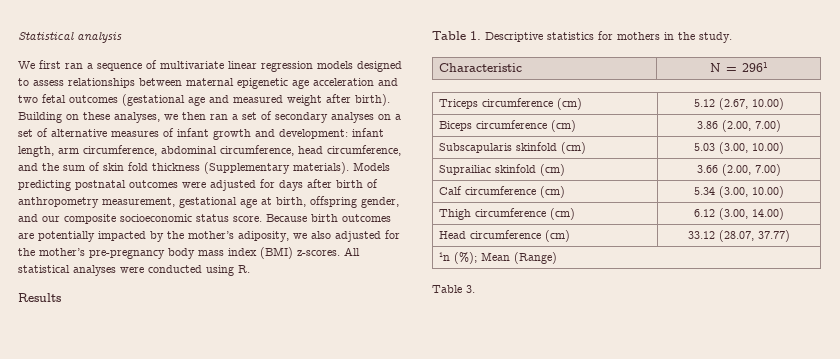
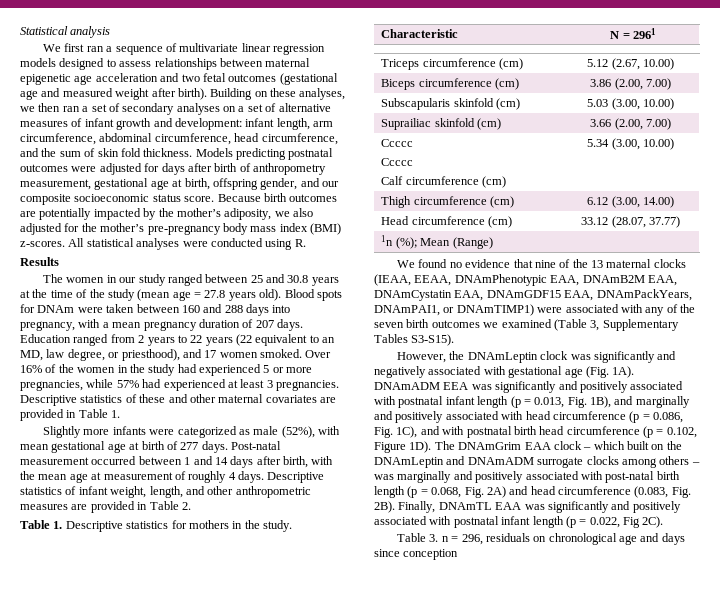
- Building on these analyses, we then ran a set of secondary analyses on a set of alternative measures of infant growth and development: infant length, arm circumference, abdominal circumference, head circumference, and the sum of skin fold thickness (Supplementary materials).
+ Building on these analyses, we then ran a set of secondary analyses on a set of alternative measures of infant growth and development: infant length, arm circumference, abdominal circumference, head circumference, and the sum of skin fold thickness.
+ The women in our study ranged between 25 and 30.8 years at the time of the study (mean age = 27.8 years old). Blood spots for DNAm were taken between 160 and 288 days into pregnancy, with a mean pregnancy duration of 207 days. Education ranged from 2 years to 22 years (22 equivalent to an MD, law degree, or priesthood), and 17 women smoked. Over 16% of the women in the study had experienced 5 or more pregnancies, while 57% had experienced at least 3 pregnancies. Descriptive statistics of these and other maternal covariates are provided in Table 1.
+ Slightly more infants were categorized as male (52%), with mean gestational age at birth of 277 days. Post-natal measurement occurred between 1 and 14 days after birth, with the mean age at measurement of roughly 4 days. Descriptive statistics of infant weight, length, and other anthropometric measures are provided in Table 2.
  Suprailiac skinfold (cm) | 3.66 (2.00, 7.00)
+ Ccccc
+ Ccccc
- Table 3.
+ We found no evidence that nine of the 13 maternal clocks (IEAA, EEAA, DNAmPhenotypic EAA, DNAmB2M EAA, DNAmCystatin EAA, DNAmGDF15 EAA, DNAmPackYears, DNAmPAI1, or DNAmTIMP1) were associated with any of the seven birth outcomes we examined (Table 3, Supplementary Tables S3-S15).
+ However, the DNAmLeptin clock was significantly and negatively associated with gestational age (Fig. 1A). DNAmADM EEA was significantly and positively associated with postnatal infant length (p = 0.013, Fig. 1B), and marginally and positively associated with head circumference (p = 0.086, Fig. 1C), and with postnatal birth head circumference (p = 0.102, Figure 1D). The DNAmGrim EAA clock – which built on the DNAmLeptin and DNAmADM surrogate clocks among others – was marginally and positively associated with post-natal birth length (p = 0.068, Fig. 2A) and head circumference (0.083, Fig. 2B). Finally, DNAmTL EAA was significantly and positively associated with postnatal infant length (p = 0.022, Fig 2C).
+ Table 3. n = 296, residuals on chronological age and days since conception

